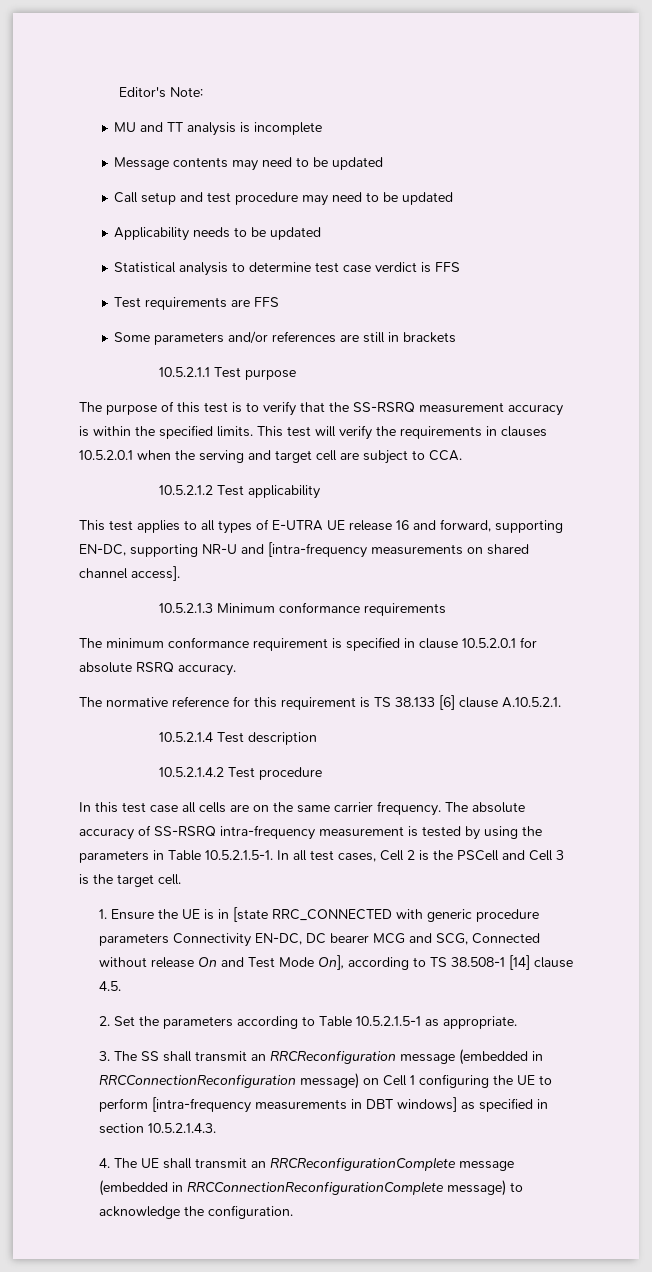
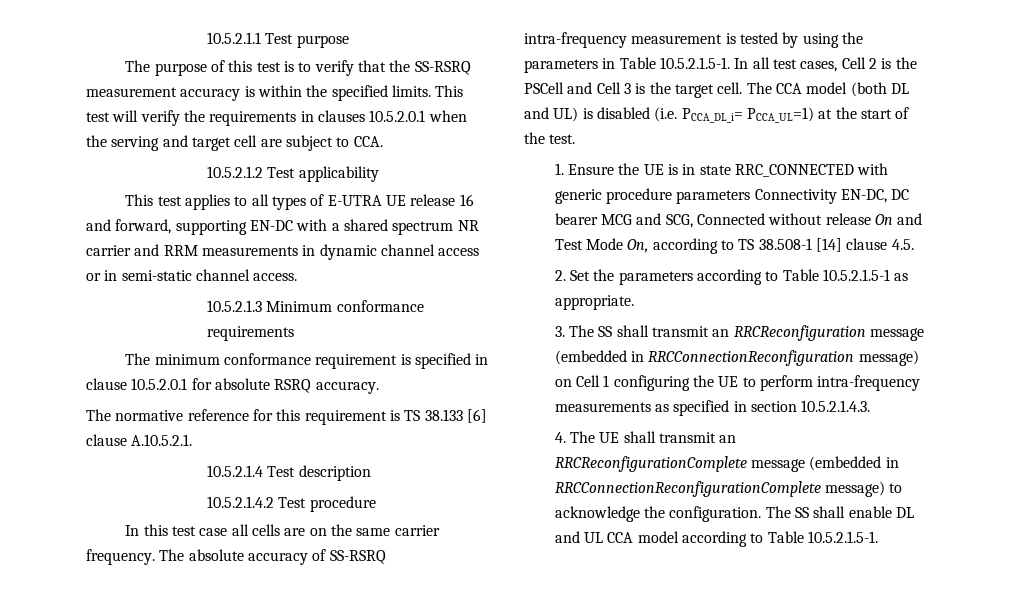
- Editor's Note:
- MU and TT analysis is incomplete
- Message contents may need to be updated
- Call setup and test procedure may need to be updated
- Applicability needs to be updated
- Statistical analysis to determine test case verdict is FFS
- Test requirements are FFS
- Some parameters and/or references are still in brackets
- This test applies to all types of E-UTRA UE release 16 and forward, supporting EN-DC, supporting NR-U and [intra-frequency measurements on shared channel access].
+ This test applies to all types of E-UTRA UE release 16 and forward, supporting EN-DC with a shared spectrum NR carrier and RRM measurements in dynamic channel access or in semi-static channel access.
+ The CCA model (both DL and UL) is disabled (i.e. PCCA_DL_i= PCCA_UL=1) at the start of the test.
- 1. Ensure the UE is in [state RRC_CONNECTED with generic procedure parameters Connectivity EN-DC, DC bearer MCG and SCG, Connected without release On and Test Mode On], according to TS 38.508-1 [14] clause 4.5.
+ 1. Ensure the UE is in state RRC_CONNECTED with generic procedure parameters Connectivity EN-DC, DC bearer MCG and SCG, Connected without release On and Test Mode On, according to TS 38.508-1 [14] clause 4.5.
- 3. The SS shall transmit an RRCReconfiguration message (embedded in RRCConnectionReconfiguration message) on Cell 1 configuring the UE to perform [intra-frequency measurements in DBT windows] as specified in section 10.5.2.1.4.3.
+ 3. The SS shall transmit an RRCReconfiguration message (embedded in RRCConnectionReconfiguration message) on Cell 1 configuring the UE to perform intra-frequency measurements as specified in section 10.5.2.1.4.3.
+ The SS shall enable DL and UL CCA model according to Table 10.5.2.1.5-1.

